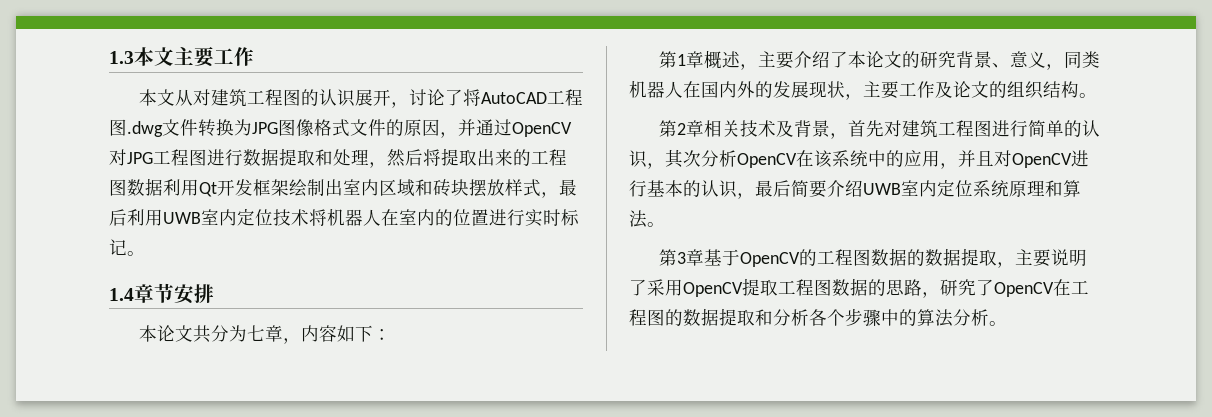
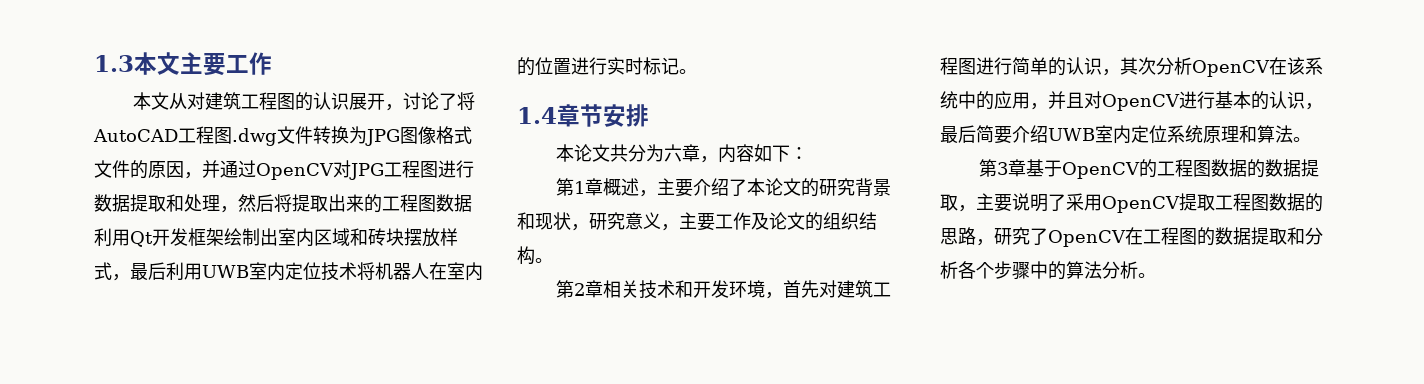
- 本论文共分为七章，内容如下：
+ 本论文共分为六章，内容如下：
- 第1章概述，主要介绍了本论文的研究背景、意义，同类机器人在国内外的发展现状，主要工作及论文的组织结构。
+ 第1章概述，主要介绍了本论文的研究背景和现状，研究意义，主要工作及论文的组织结构。
- 第2章相关技术及背景，首先对建筑工程图进行简单的认识，其次分析OpenCV在该系统中的应用，并且对OpenCV进行基本的认识，最后简要介绍UWB室内定位系统原理和算法。
+ 第2章相关技术和开发环境，首先对建筑工程图进行简单的认识，其次分析OpenCV在该系统中的应用，并且对OpenCV进行基本的认识，最后简要介绍UWB室内定位系统原理和算法。

